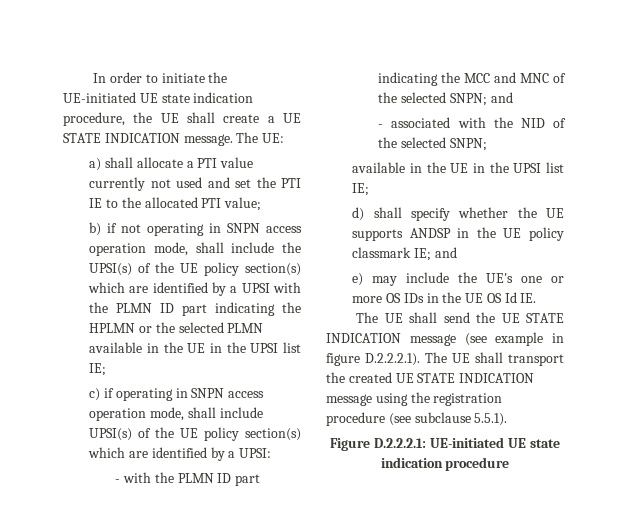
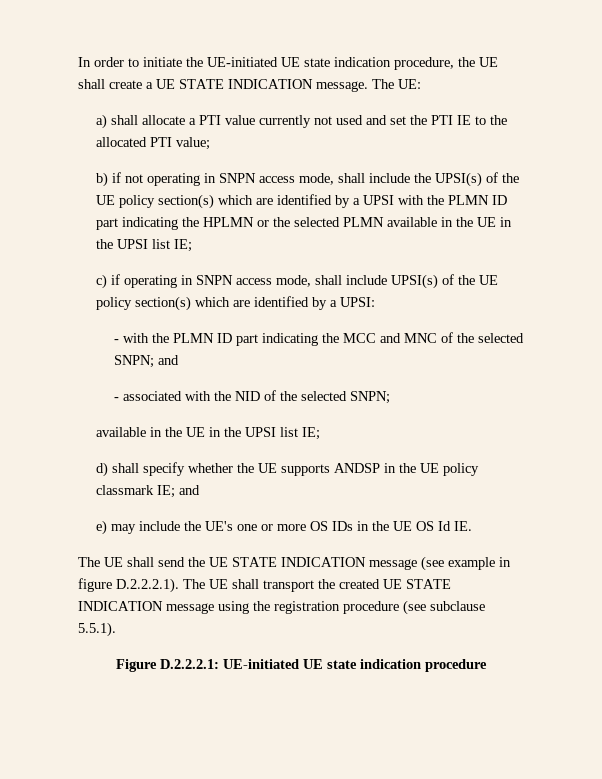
- b) if not operating in SNPN access operation mode, shall include the UPSI(s) of the UE policy section(s) which are identified by a UPSI with the PLMN ID part indicating the HPLMN or the selected PLMN available in the UE in the UPSI list IE;
+ b) if not operating in SNPN access mode, shall include the UPSI(s) of the UE policy section(s) which are identified by a UPSI with the PLMN ID part indicating the HPLMN or the selected PLMN available in the UE in the UPSI list IE;
- c) if operating in SNPN access operation mode, shall include UPSI(s) of the UE policy section(s) which are identified by a UPSI:
+ c) if operating in SNPN access mode, shall include UPSI(s) of the UE policy section(s) which are identified by a UPSI:

